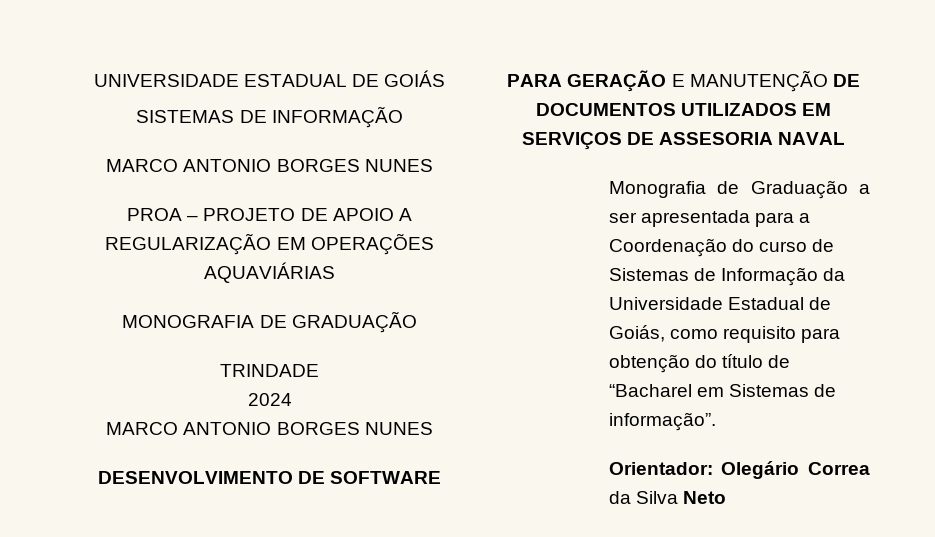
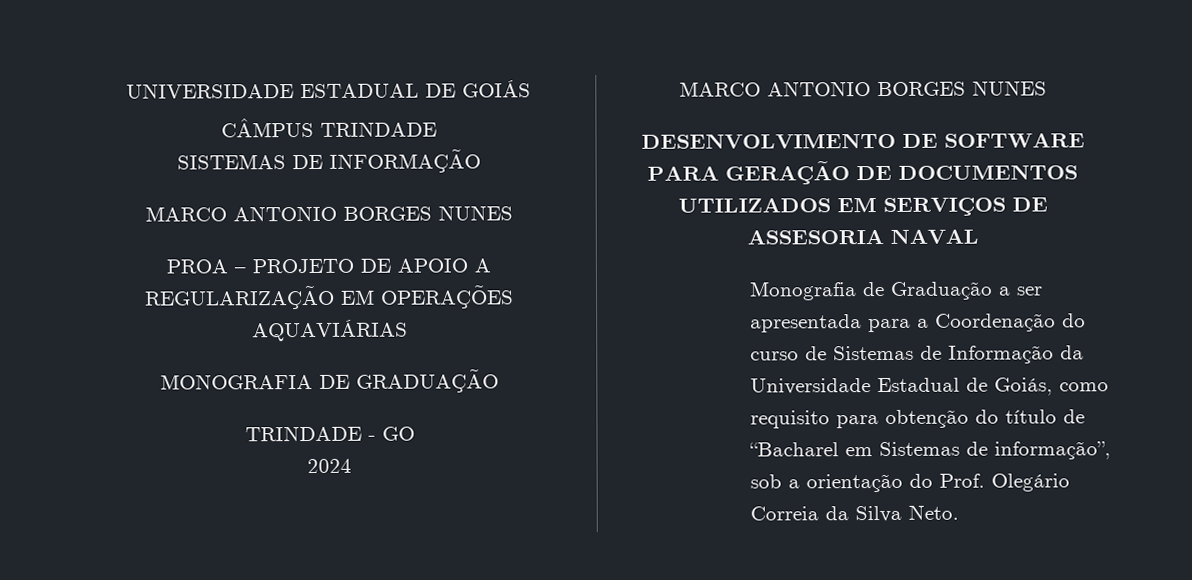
+ CÂMPUS TRINDADE
- TRINDADE
+ TRINDADE - GO
- DESENVOLVIMENTO DE SOFTWARE PARA GERAÇÃO E MANUTENÇÃO DE DOCUMENTOS UTILIZADOS EM SERVIÇOS DE ASSESORIA NAVAL
+ DESENVOLVIMENTO DE SOFTWARE PARA GERAÇÃO DE DOCUMENTOS UTILIZADOS EM SERVIÇOS DE ASSESORIA NAVAL
- Monografia de Graduação a ser apresentada para a Coordenação do curso de Sistemas de Informação da Universidade Estadual de Goiás, como requisito para obtenção do título de “Bacharel em Sistemas de informação”.
- Orientador: Olegário Correa da Silva Neto
+ Monografia de Graduação a ser apresentada para a Coordenação do curso de Sistemas de Informação da Universidade Estadual de Goiás, como requisito para obtenção do título de “Bacharel em Sistemas de informação”, sob a orientação do Prof. Olegário Correia da Silva Neto.

